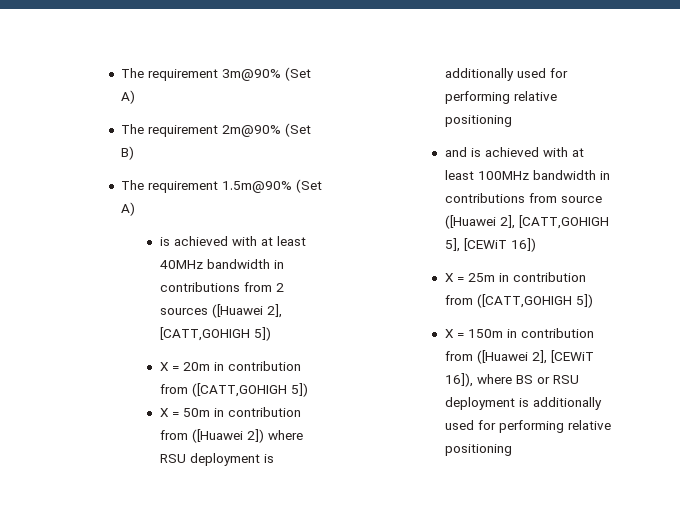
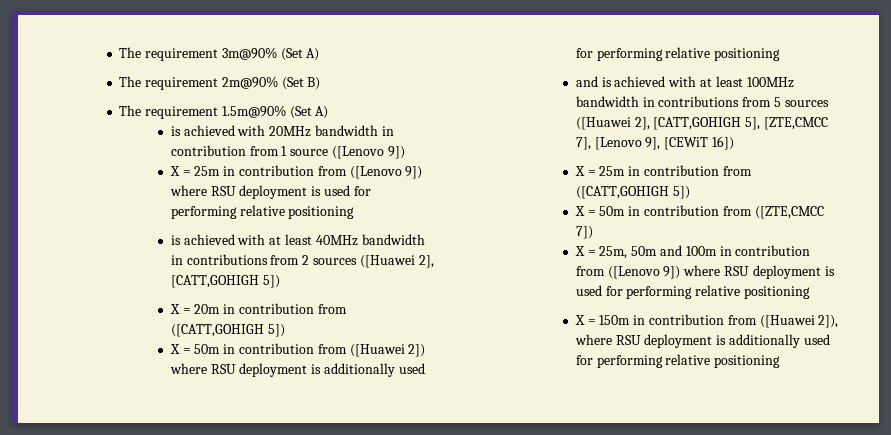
+ is achieved with 20MHz bandwidth in contribution from 1 source ([Lenovo 9])
+ X = 25m in contribution from ([Lenovo 9]) where RSU deployment is used for performing relative positioning
- and is achieved with at least 100MHz bandwidth in contributions from source ([Huawei 2], [CATT,GOHIGH 5], [CEWiT 16])
+ and is achieved with at least 100MHz bandwidth in contributions from 5 sources ([Huawei 2], [CATT,GOHIGH 5], [ZTE,CMCC 7], [Lenovo 9], [CEWiT 16])
+ X = 50m in contribution from ([ZTE,CMCC 7])
+ X = 25m, 50m and 100m in contribution from ([Lenovo 9]) where RSU deployment is used for performing relative positioning
- X = 150m in contribution from ([Huawei 2], [CEWiT 16]), where BS or RSU deployment is additionally used for performing relative positioning
+ X = 150m in contribution from ([Huawei 2]), where RSU deployment is additionally used for performing relative positioning

